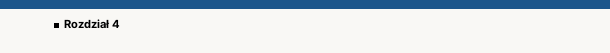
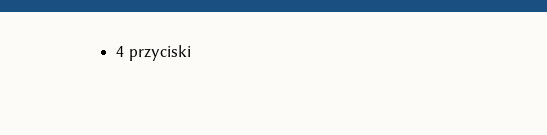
- Rozdział 4
+ 4 przyciski

